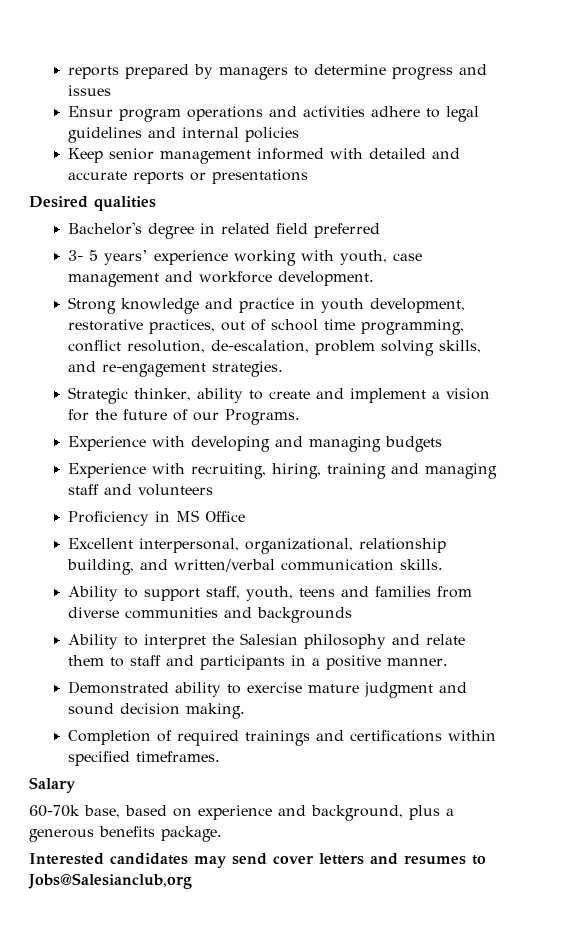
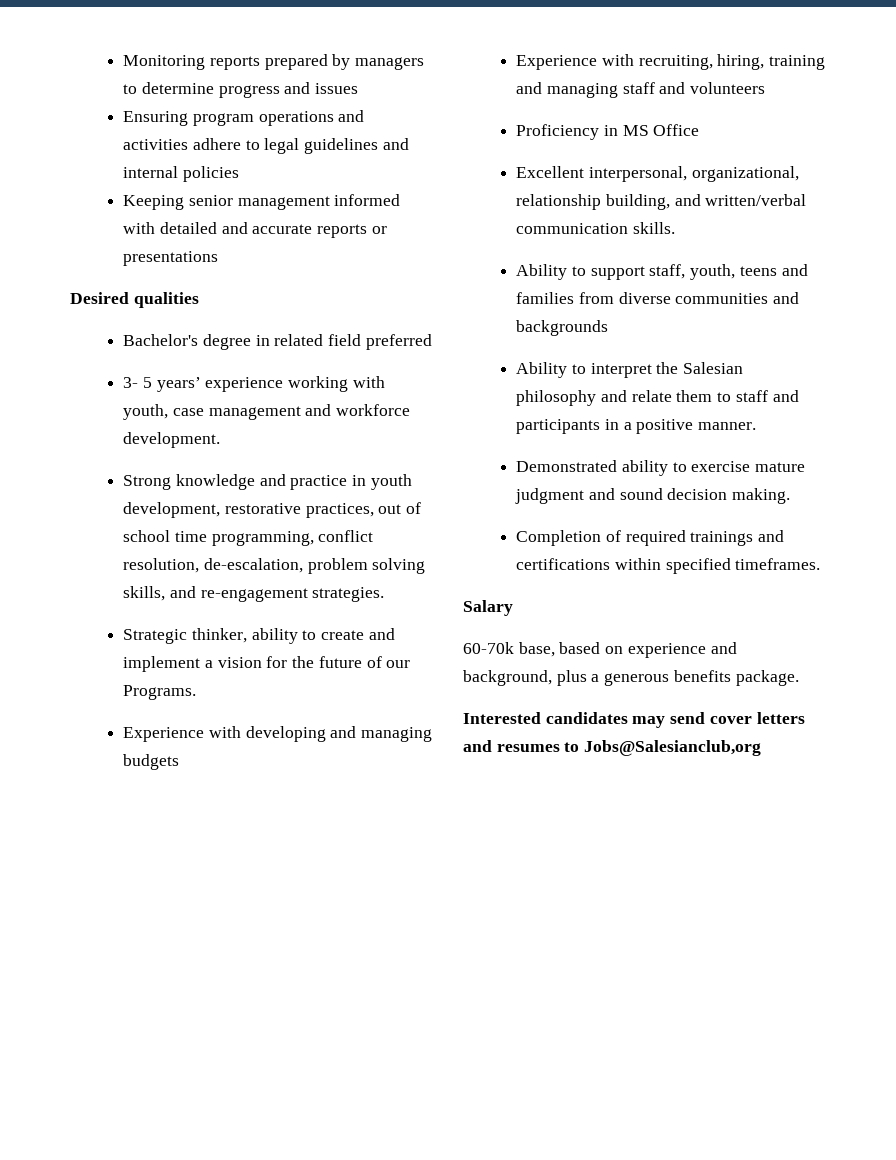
- reports prepared by managers to determine progress and issues
+ Monitoring reports prepared by managers to determine progress and issues
- Ensur program operations and activities adhere to legal guidelines and internal policies
+ Ensuring program operations and activities adhere to legal guidelines and internal policies
- Keep senior management informed with detailed and accurate reports or presentations
+ Keeping senior management informed with detailed and accurate reports or presentations

